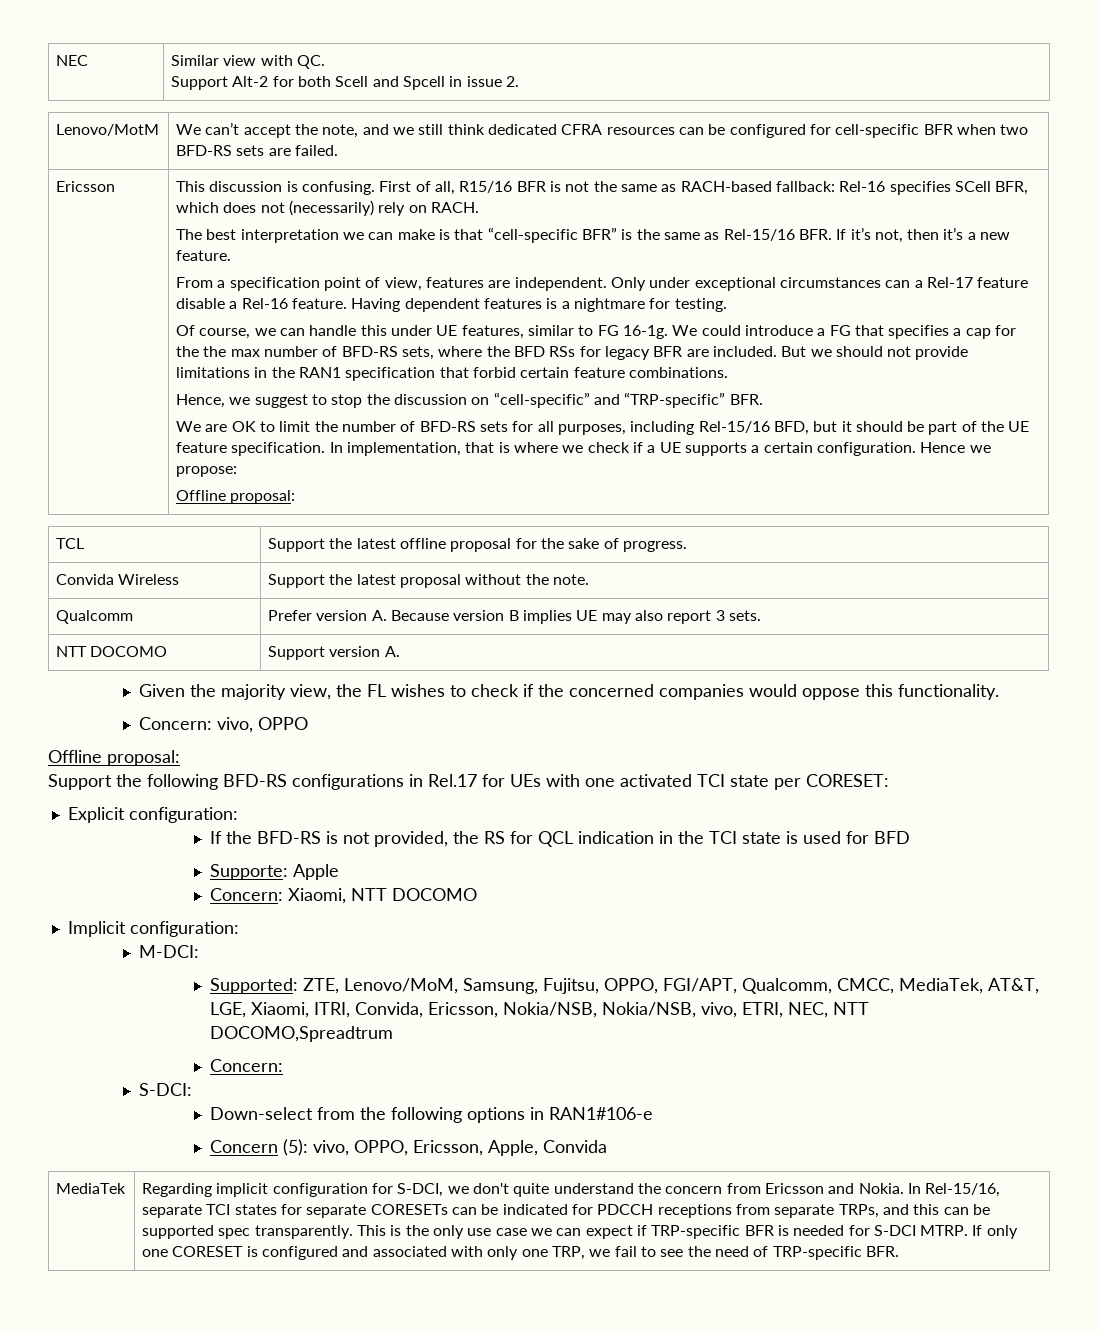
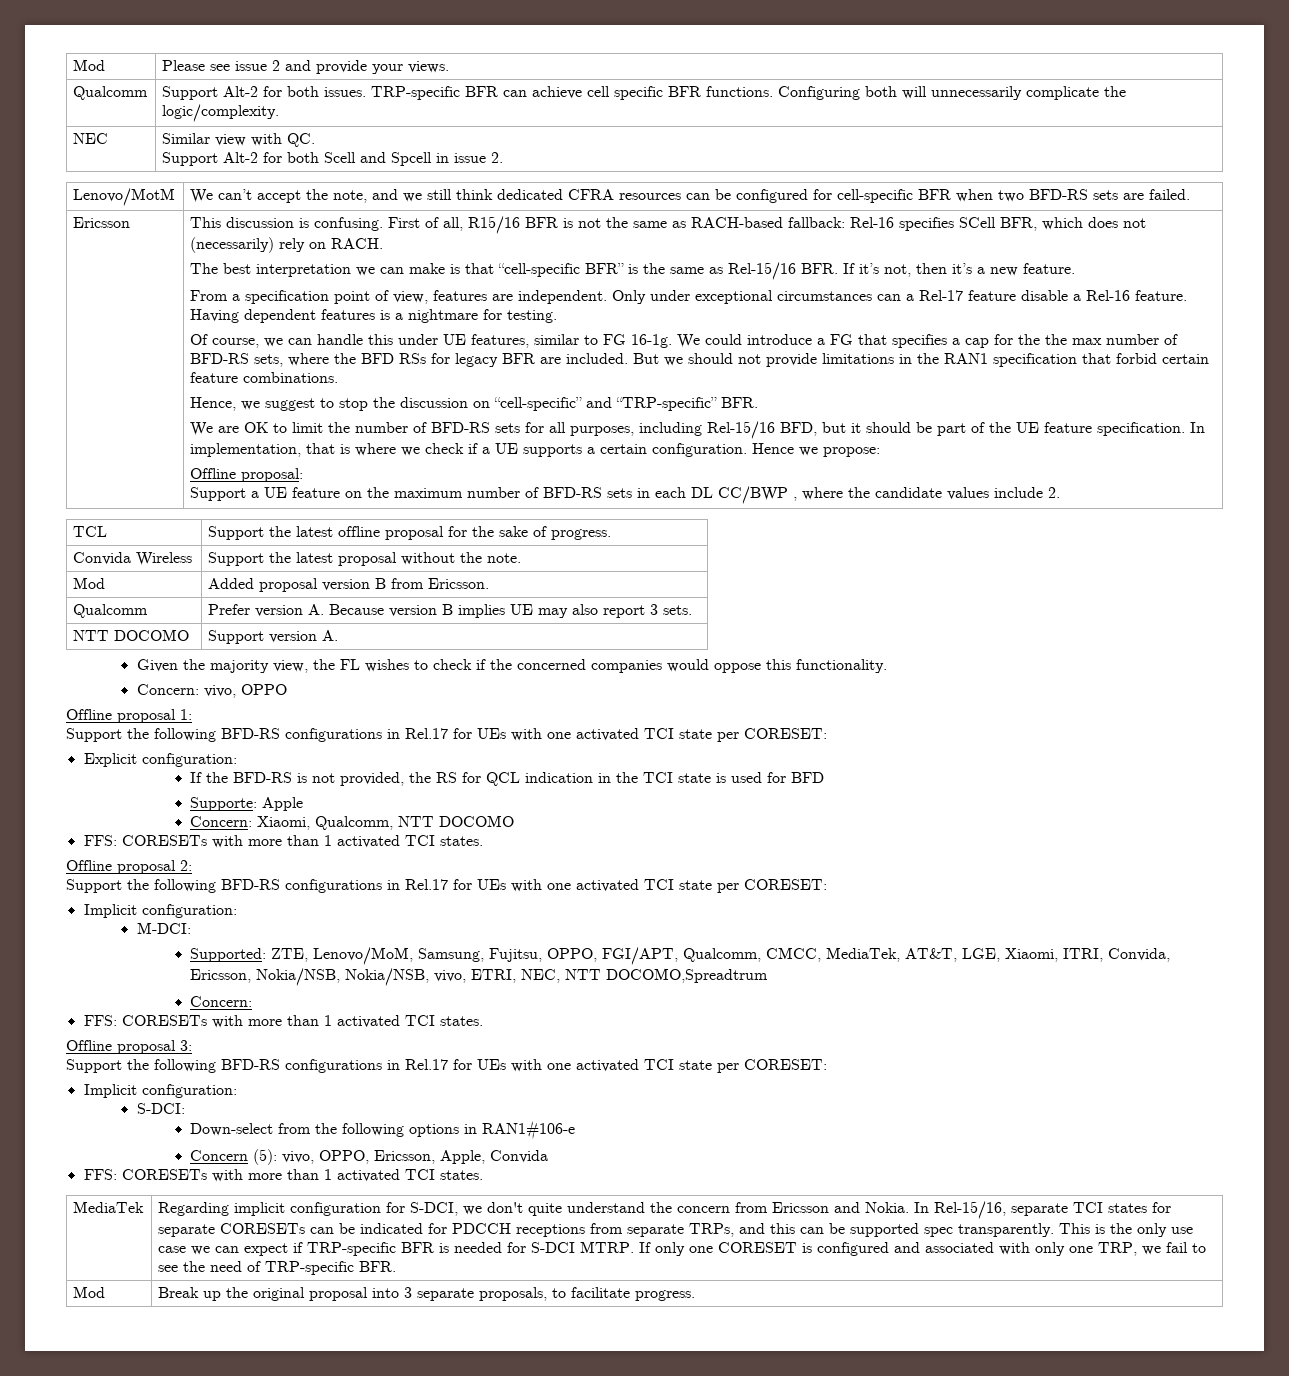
+ Mod | Please see issue 2 and provide your views.
+ Qualcomm | Support Alt-2 for both issues. TRP-specific BFR can achieve cell specific BFR functions. Configuring both will unnecessarily complicate the logic/complexity.
+ Support a UE feature on the maximum number of BFD-RS sets in each DL CC/BWP , where the candidate values include 2.
+ Mod | Added proposal version B from Ericsson.
  Concern: vivo, OPPO
- Offline proposal:
+ Offline proposal 1:
- Concern: Xiaomi, NTT DOCOMO
+ Concern: Xiaomi, Qualcomm, NTT DOCOMO
+ FFS: CORESETs with more than 1 activated TCI states.
+ Offline proposal 2:
+ Support the following BFD-RS configurations in Rel.17 for UEs with one activated TCI state per CORESET:
  Supported: ZTE, Lenovo/MoM, Samsung, Fujitsu, OPPO, FGI/APT, Qualcomm, CMCC, MediaTek, AT&T, LGE, Xiaomi, ITRI, Convida, Ericsson, Nokia/NSB, Nokia/NSB, vivo, ETRI, NEC, NTT DOCOMO,Spreadtrum
  Concern:
+ FFS: CORESETs with more than 1 activated TCI states.
+ Offline proposal 3:
+ Support the following BFD-RS configurations in Rel.17 for UEs with one activated TCI state per CORESET:
+ Implicit configuration:
  Concern (5): vivo, OPPO, Ericsson, Apple, Convida
+ FFS: CORESETs with more than 1 activated TCI states.
+ Mod | Break up the original proposal into 3 separate proposals, to facilitate progress.

